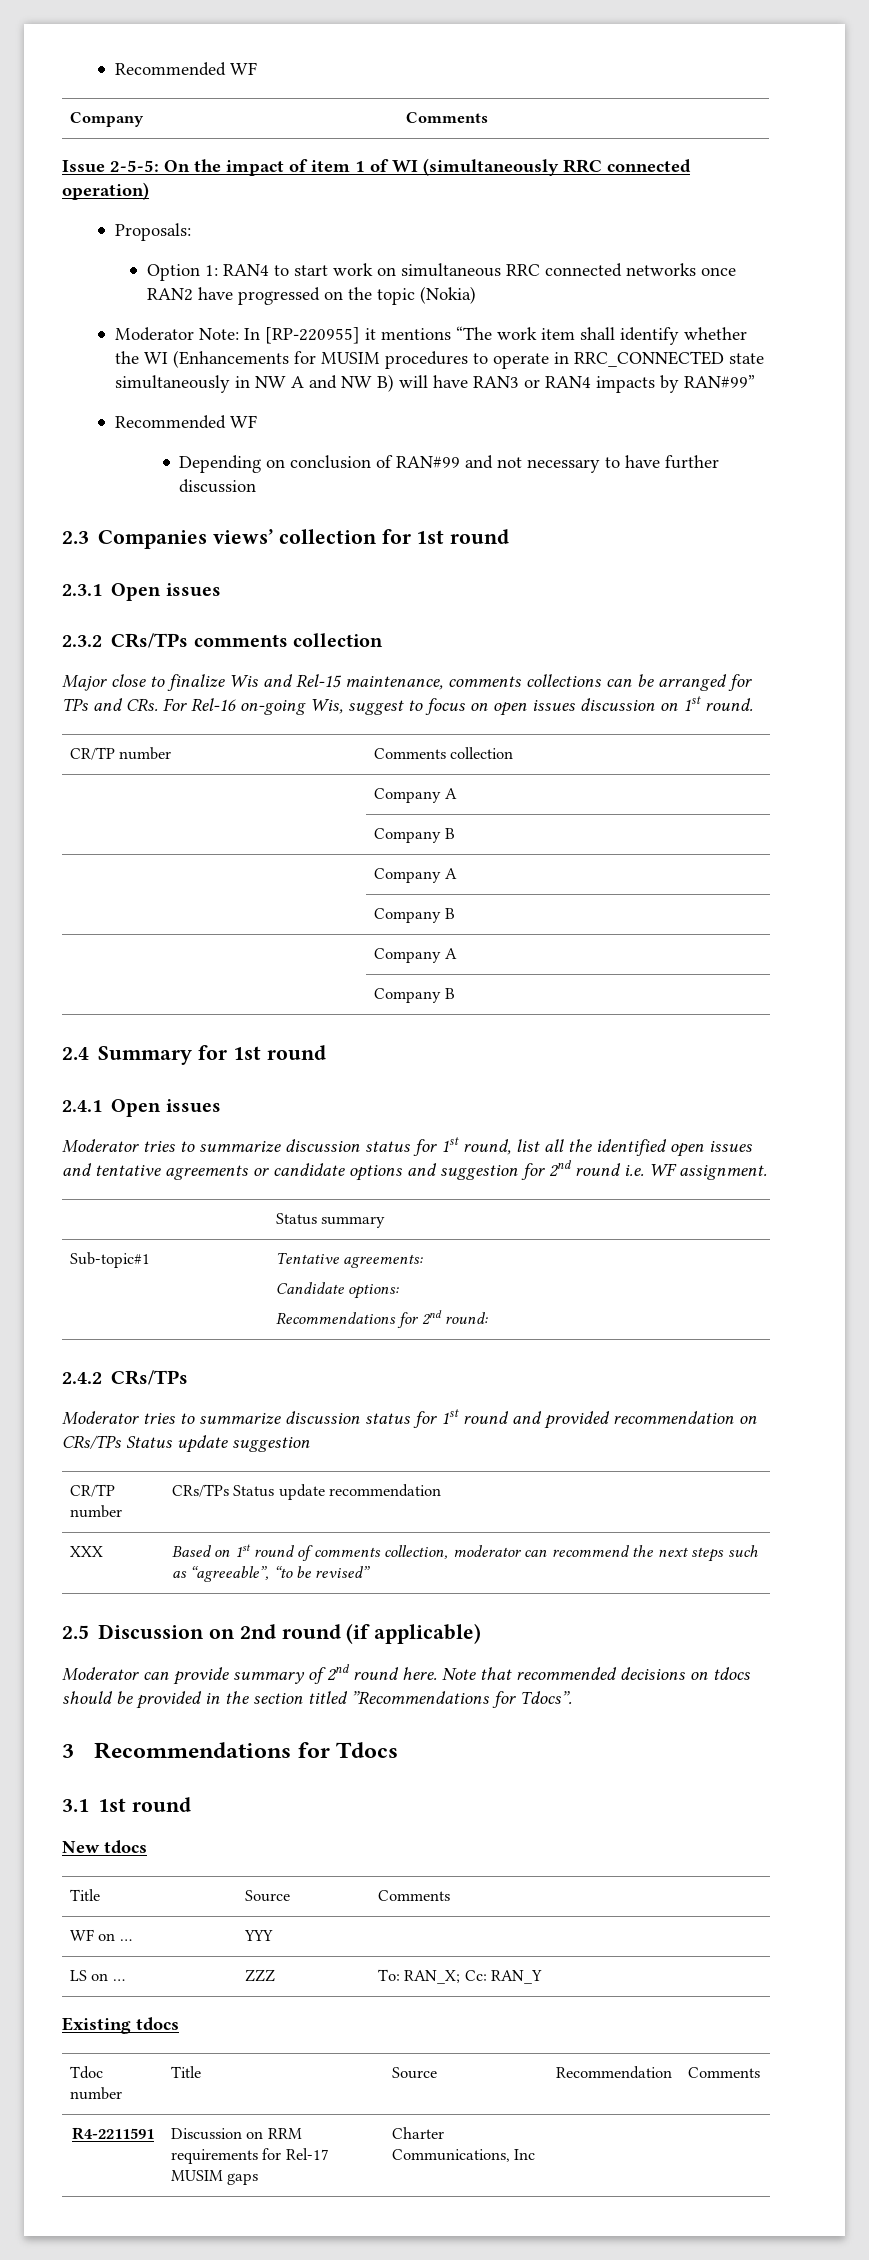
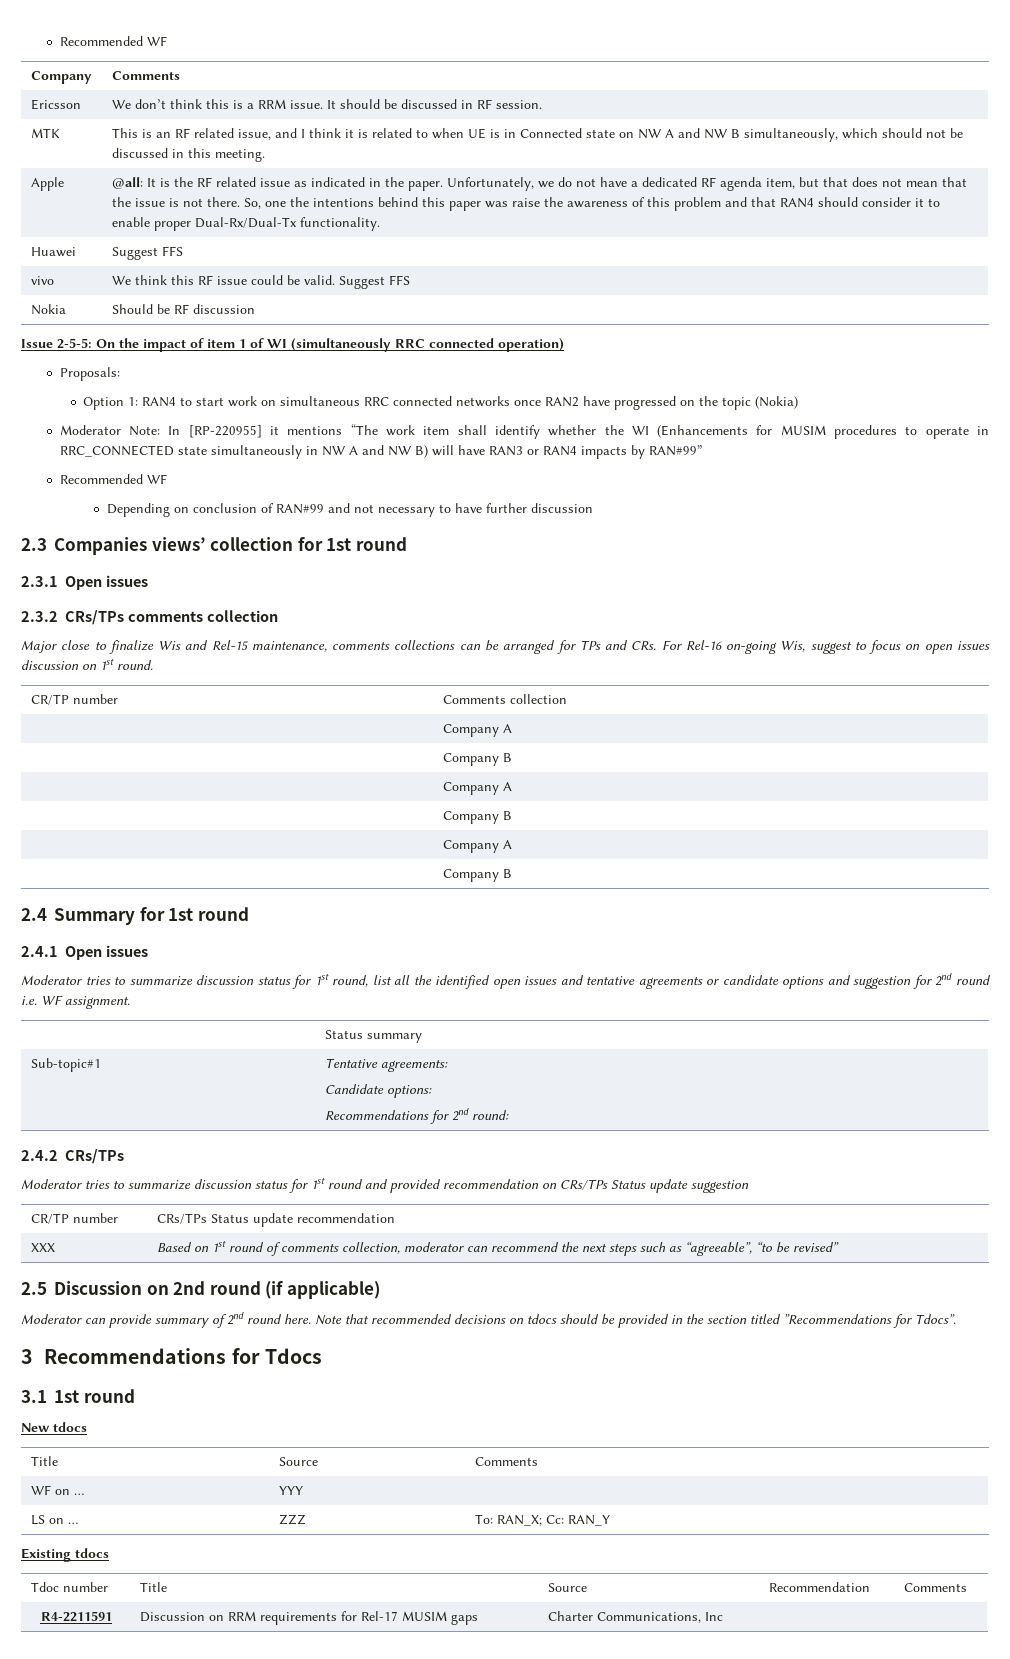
+ Ericsson | We don’t think this is a RRM issue. It should be discussed in RF session.
+ MTK | This is an RF related issue, and I think it is related to when UE is in Connected state on NW A and NW B simultaneously, which should not be discussed in this meeting.
+ Apple | @all: It is the RF related issue as indicated in the paper. Unfortunately, we do not have a dedicated RF agenda item, but that does not mean that the issue is not there. So, one the intentions behind this paper was raise the awareness of this problem and that RAN4 should consider it to enable proper Dual-Rx/Dual-Tx functionality.
+ Huawei | Suggest FFS
+ vivo | We think this RF issue could be valid. Suggest FFS
+ Nokia | Should be RF discussion

